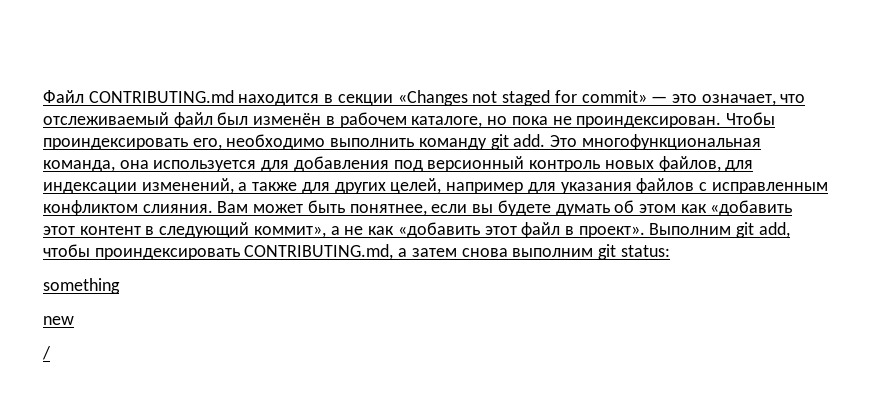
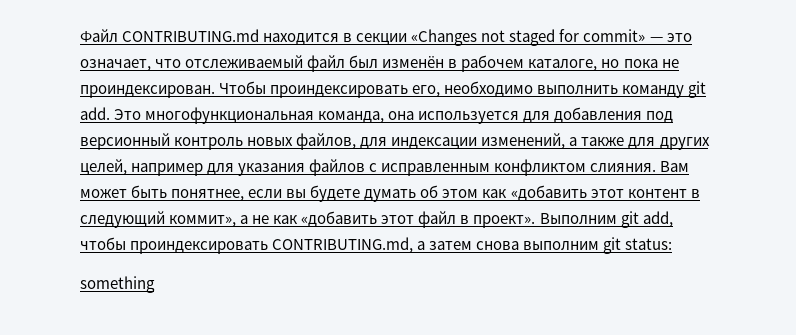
- new
- /

